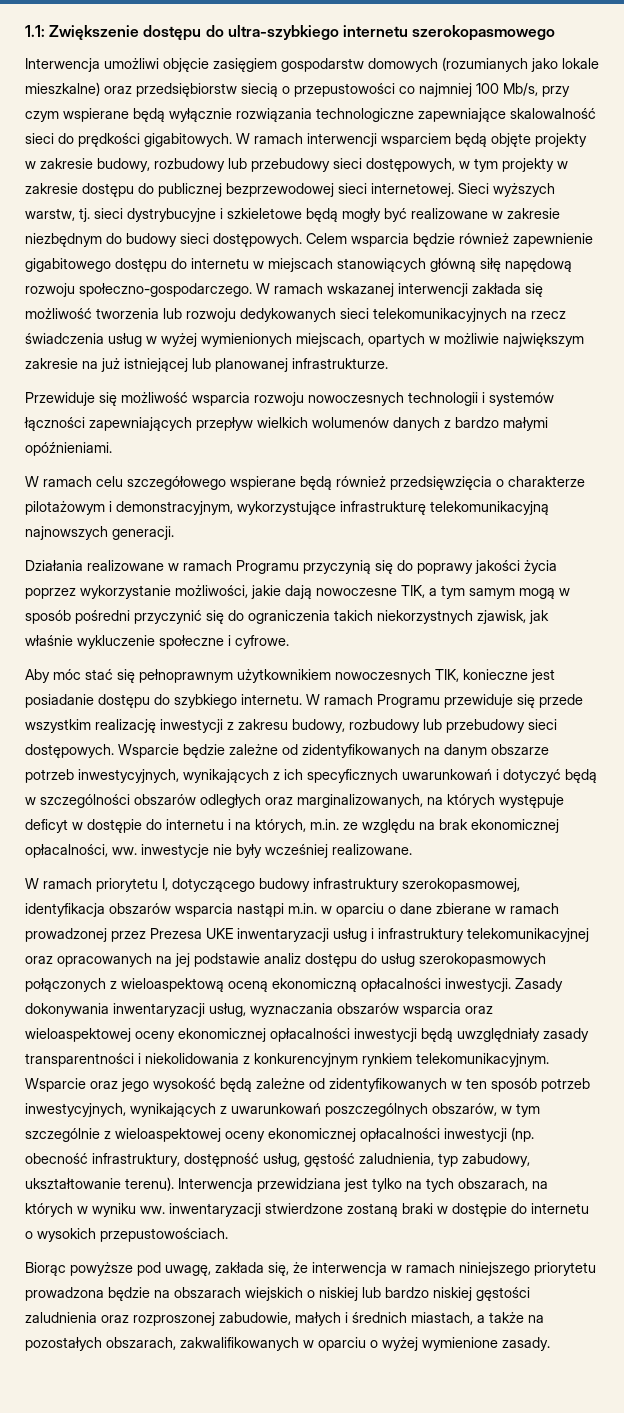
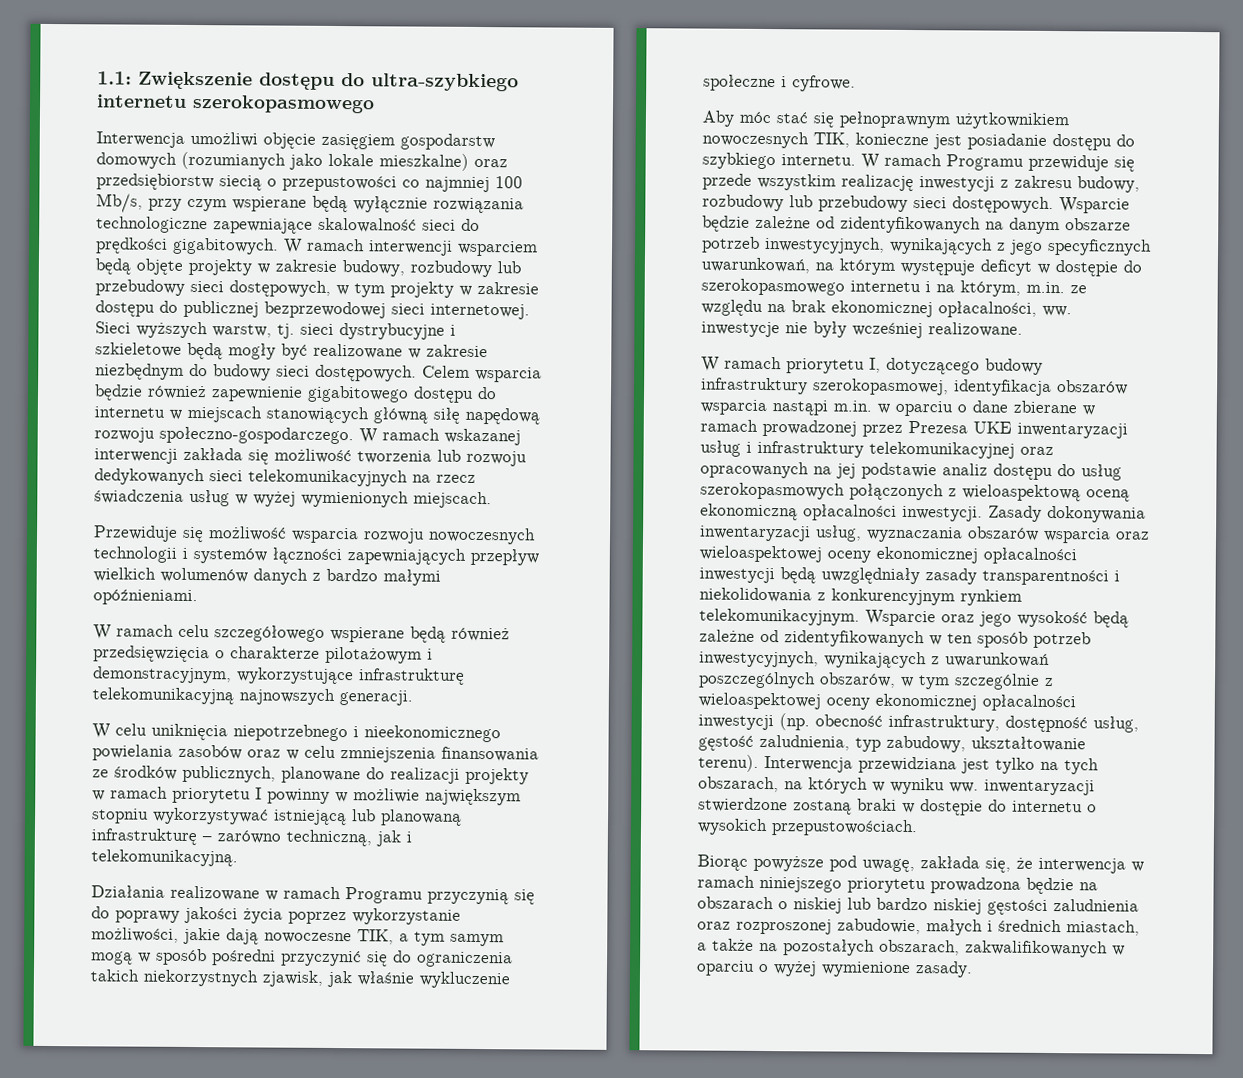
- W ramach wskazanej interwencji zakłada się możliwość tworzenia lub rozwoju dedykowanych sieci telekomunikacyjnych na rzecz świadczenia usług w wyżej wymienionych miejscach, opartych w możliwie największym zakresie na już istniejącej lub planowanej infrastrukturze.
+ W ramach wskazanej interwencji zakłada się możliwość tworzenia lub rozwoju dedykowanych sieci telekomunikacyjnych na rzecz świadczenia usług w wyżej wymienionych miejscach.
+ W celu uniknięcia niepotrzebnego i nieekonomicznego powielania zasobów oraz w celu zmniejszenia finansowania ze środków publicznych, planowane do realizacji projekty w ramach priorytetu I powinny w możliwie największym stopniu wykorzystywać istniejącą lub planowaną infrastrukturę – zarówno techniczną, jak i telekomunikacyjną.
- Wsparcie będzie zależne od zidentyfikowanych na danym obszarze potrzeb inwestycyjnych, wynikających z ich specyficznych uwarunkowań i dotyczyć będą w szczególności obszarów odległych oraz marginalizowanych, na których występuje deficyt w dostępie do internetu i na których, m.in. ze względu na brak ekonomicznej opłacalności, ww. inwestycje nie były wcześniej realizowane.
+ Wsparcie będzie zależne od zidentyfikowanych na danym obszarze potrzeb inwestycyjnych, wynikających z jego specyficznych uwarunkowań, na którym występuje deficyt w dostępie do szerokopasmowego internetu i na którym, m.in. ze względu na brak ekonomicznej opłacalności, ww. inwestycje nie były wcześniej realizowane.
- Biorąc powyższe pod uwagę, zakłada się, że interwencja w ramach niniejszego priorytetu prowadzona będzie na obszarach wiejskich o niskiej lub bardzo niskiej gęstości zaludnienia oraz rozproszonej zabudowie, małych i średnich miastach, a także na pozostałych obszarach, zakwalifikowanych w oparciu o wyżej wymienione zasady.
+ Biorąc powyższe pod uwagę, zakłada się, że interwencja w ramach niniejszego priorytetu prowadzona będzie na obszarach o niskiej lub bardzo niskiej gęstości zaludnienia oraz rozproszonej zabudowie, małych i średnich miastach, a także na pozostałych obszarach, zakwalifikowanych w oparciu o wyżej wymienione zasady.

